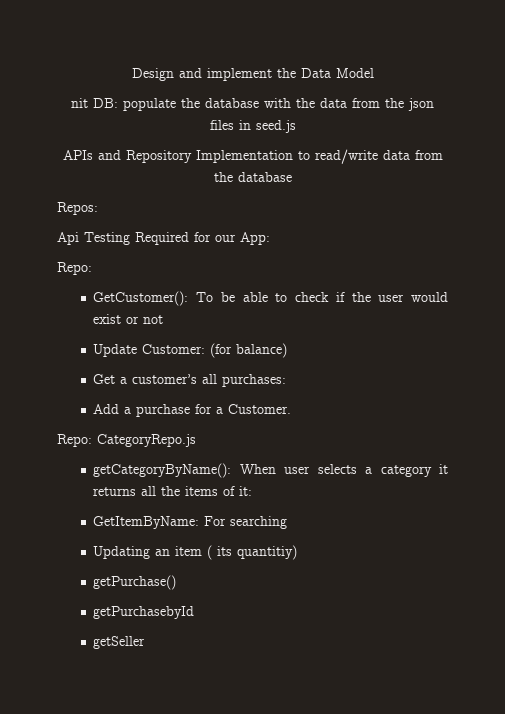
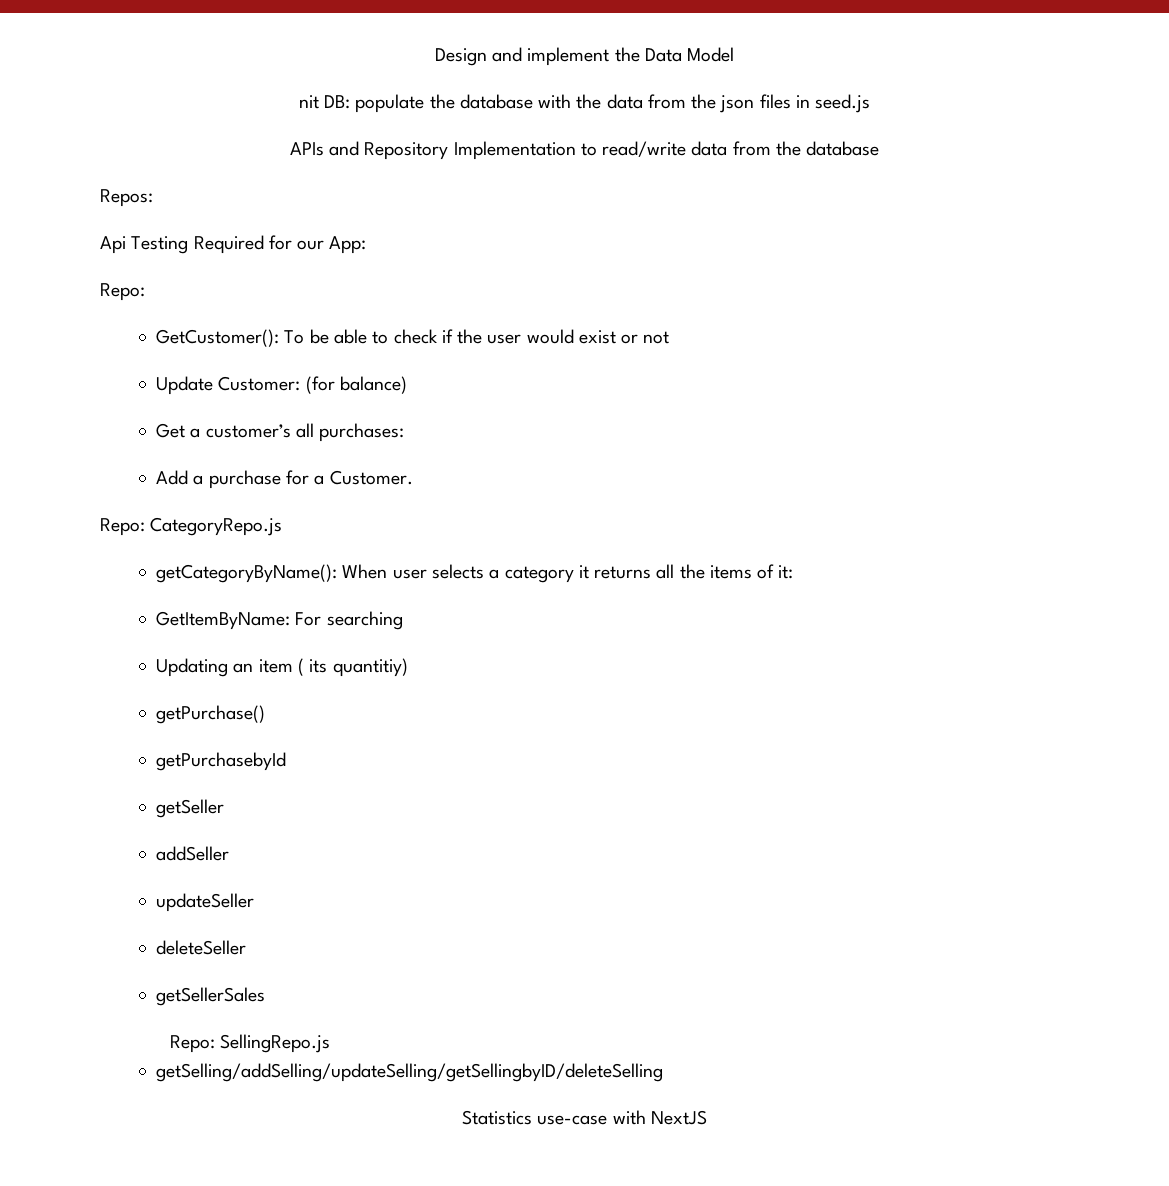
+ addSeller
+ updateSeller
+ deleteSeller
+ getSellerSales
+ Repo: SellingRepo.js
+ getSelling/addSelling/updateSelling/getSellingbyID/deleteSelling
+ Statistics use-case with NextJS

